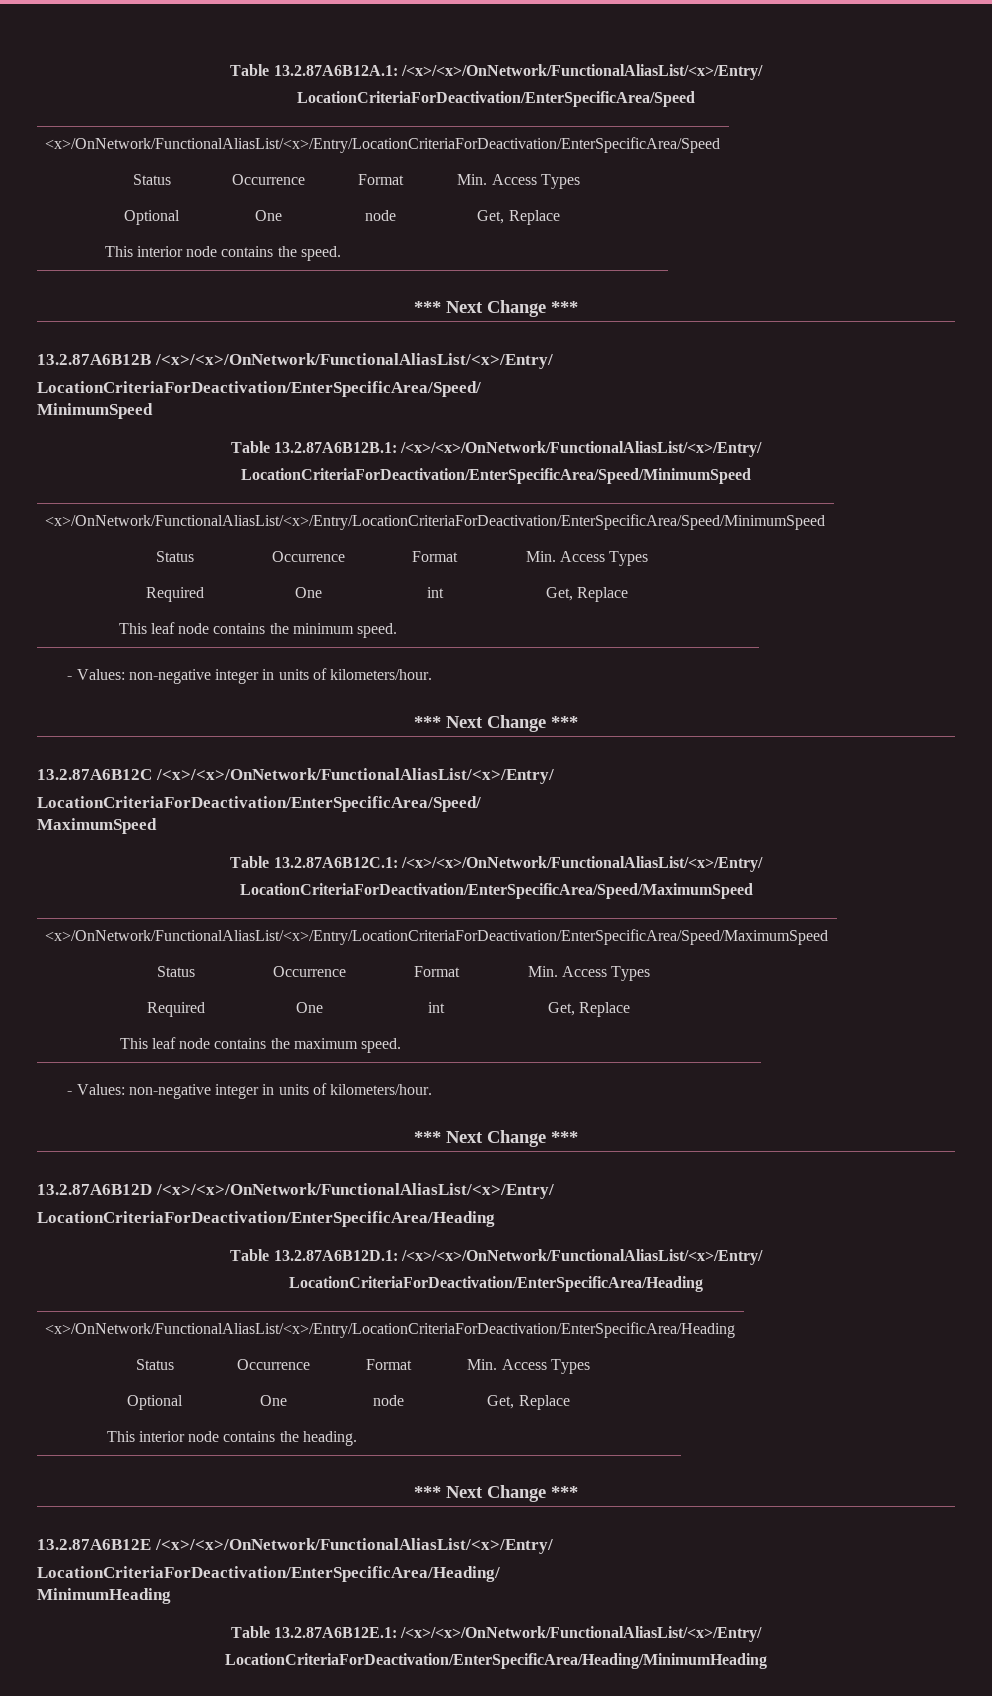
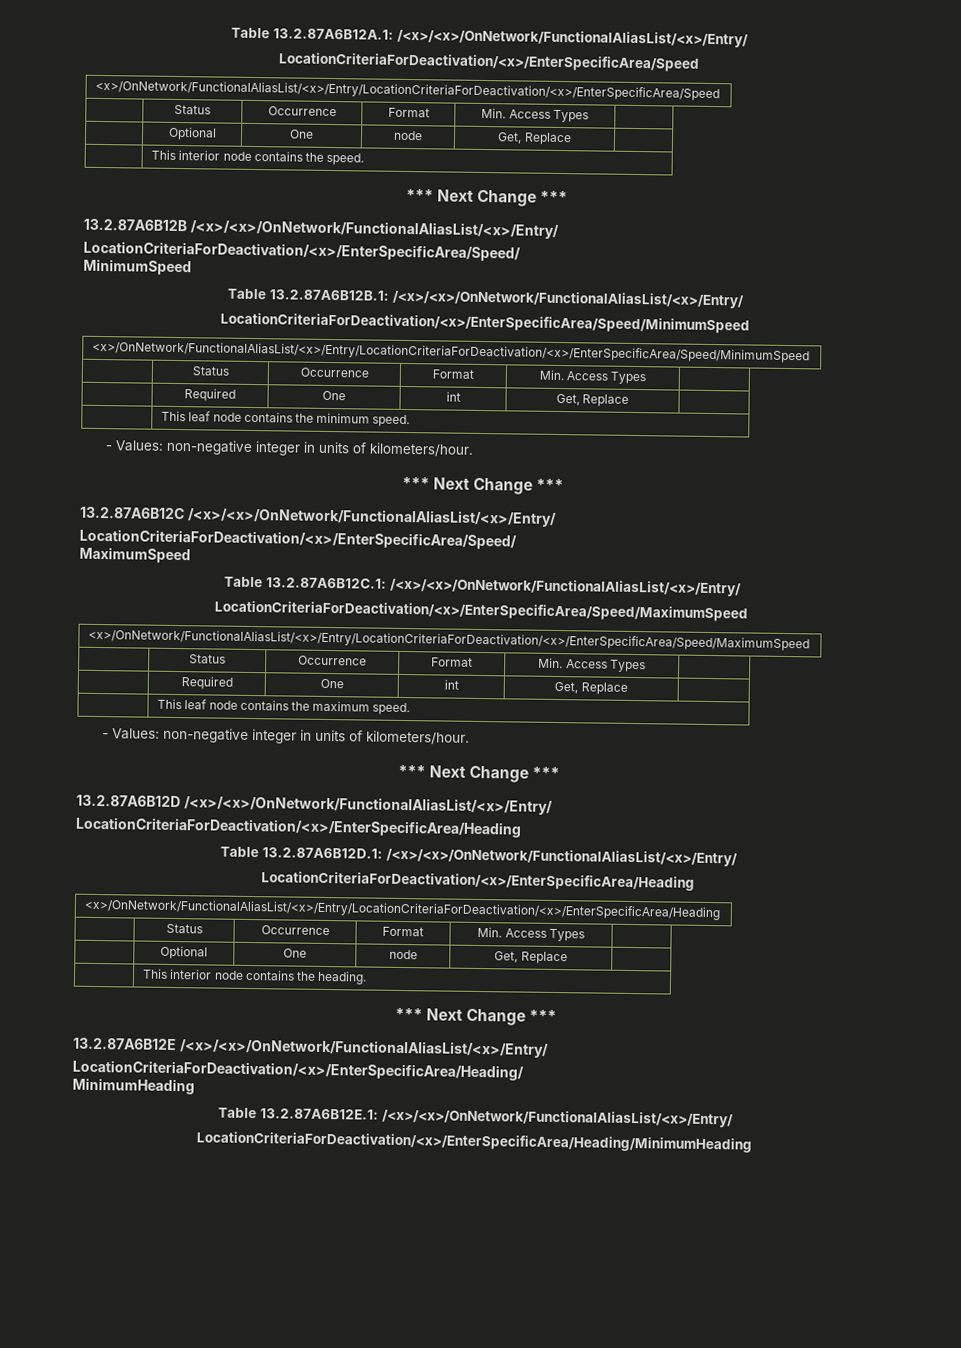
- LocationCriteriaForDeactivation/EnterSpecificArea/Speed
- <x>/OnNetwork/FunctionalAliasList/<x>/Entry/LocationCriteriaForDeactivation/EnterSpecificArea/Speed
+ LocationCriteriaForDeactivation/<x>/EnterSpecificArea/Speed
+ <x>/OnNetwork/FunctionalAliasList/<x>/Entry/LocationCriteriaForDeactivation/<x>/EnterSpecificArea/Speed
  13.2.87A6B12B /<x>/<x>/OnNetwork/FunctionalAliasList/<x>/Entry/
- LocationCriteriaForDeactivation/EnterSpecificArea/Speed/
+ LocationCriteriaForDeactivation/<x>/EnterSpecificArea/Speed/
- LocationCriteriaForDeactivation/EnterSpecificArea/Speed/MinimumSpeed
- <x>/OnNetwork/FunctionalAliasList/<x>/Entry/LocationCriteriaForDeactivation/EnterSpecificArea/Speed/MinimumSpeed
+ LocationCriteriaForDeactivation/<x>/EnterSpecificArea/Speed/MinimumSpeed
+ <x>/OnNetwork/FunctionalAliasList/<x>/Entry/LocationCriteriaForDeactivation/<x>/EnterSpecificArea/Speed/MinimumSpeed
  13.2.87A6B12C /<x>/<x>/OnNetwork/FunctionalAliasList/<x>/Entry/
- LocationCriteriaForDeactivation/EnterSpecificArea/Speed/
+ LocationCriteriaForDeactivation/<x>/EnterSpecificArea/Speed/
- LocationCriteriaForDeactivation/EnterSpecificArea/Speed/MaximumSpeed
- <x>/OnNetwork/FunctionalAliasList/<x>/Entry/LocationCriteriaForDeactivation/EnterSpecificArea/Speed/MaximumSpeed
+ LocationCriteriaForDeactivation/<x>/EnterSpecificArea/Speed/MaximumSpeed
+ <x>/OnNetwork/FunctionalAliasList/<x>/Entry/LocationCriteriaForDeactivation/<x>/EnterSpecificArea/Speed/MaximumSpeed
  13.2.87A6B12D /<x>/<x>/OnNetwork/FunctionalAliasList/<x>/Entry/
- LocationCriteriaForDeactivation/EnterSpecificArea/Heading
+ LocationCriteriaForDeactivation/<x>/EnterSpecificArea/Heading
  Table 13.2.87A6B12D.1: /<x>/<x>/OnNetwork/FunctionalAliasList/<x>/Entry/
- LocationCriteriaForDeactivation/EnterSpecificArea/Heading
- <x>/OnNetwork/FunctionalAliasList/<x>/Entry/LocationCriteriaForDeactivation/EnterSpecificArea/Heading
+ LocationCriteriaForDeactivation/<x>/EnterSpecificArea/Heading
+ <x>/OnNetwork/FunctionalAliasList/<x>/Entry/LocationCriteriaForDeactivation/<x>/EnterSpecificArea/Heading
- LocationCriteriaForDeactivation/EnterSpecificArea/Heading/
+ LocationCriteriaForDeactivation/<x>/EnterSpecificArea/Heading/
- LocationCriteriaForDeactivation/EnterSpecificArea/Heading/MinimumHeading
+ LocationCriteriaForDeactivation/<x>/EnterSpecificArea/Heading/MinimumHeading

